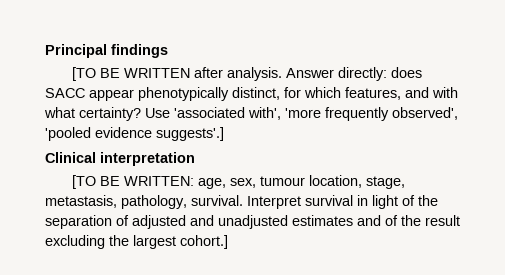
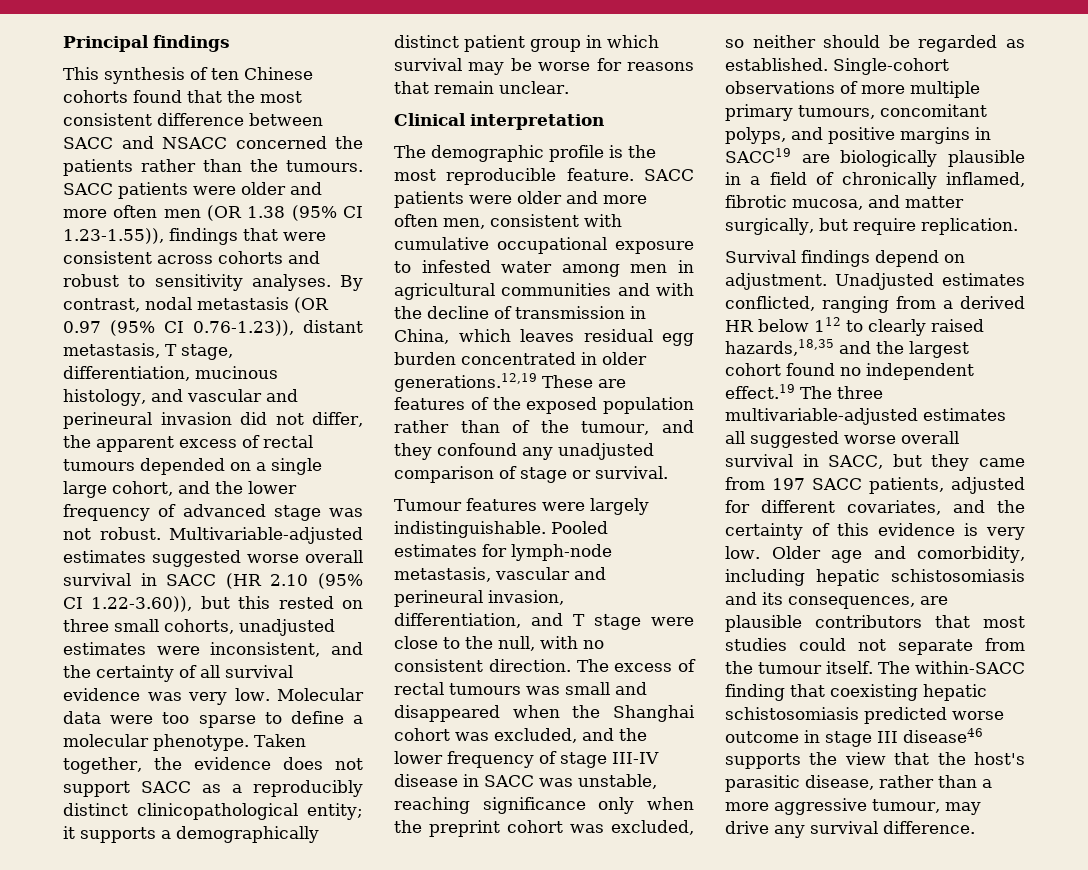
- [TO BE WRITTEN after analysis. Answer directly: does SACC appear phenotypically distinct, for which features, and with what certainty? Use 'associated with', 'more frequently observed', 'pooled evidence suggests'.]
+ This synthesis of ten Chinese cohorts found that the most consistent difference between SACC and NSACC concerned the patients rather than the tumours. SACC patients were older and more often men (OR 1.38 (95% CI 1.23-1.55)), findings that were consistent across cohorts and robust to sensitivity analyses. By contrast, nodal metastasis (OR 0.97 (95% CI 0.76-1.23)), distant metastasis, T stage, differentiation, mucinous histology, and vascular and perineural invasion did not differ, the apparent excess of rectal tumours depended on a single large cohort, and the lower frequency of advanced stage was not robust. Multivariable-adjusted estimates suggested worse overall survival in SACC (HR 2.10 (95% CI 1.22-3.60)), but this rested on three small cohorts, unadjusted estimates were inconsistent, and the certainty of all survival evidence was very low. Molecular data were too sparse to define a molecular phenotype. Taken together, the evidence does not support SACC as a reproducibly distinct clinicopathological entity; it supports a demographically distinct patient group in which survival may be worse for reasons that remain unclear.
  Clinical interpretation
- [TO BE WRITTEN: age, sex, tumour location, stage, metastasis, pathology, survival. Interpret survival in light of the separation of adjusted and unadjusted estimates and of the result excluding the largest cohort.]
+ The demographic profile is the most reproducible feature. SACC patients were older and more often men, consistent with cumulative occupational exposure to infested water among men in agricultural communities and with the decline of transmission in China, which leaves residual egg burden concentrated in older generations.12,19 These are features of the exposed population rather than of the tumour, and they confound any unadjusted comparison of stage or survival.
+ Tumour features were largely indistinguishable. Pooled estimates for lymph-node metastasis, vascular and perineural invasion, differentiation, and T stage were close to the null, with no consistent direction. The excess of rectal tumours was small and disappeared when the Shanghai cohort was excluded, and the lower frequency of stage III-IV disease in SACC was unstable, reaching significance only when the preprint cohort was excluded, so neither should be regarded as established. Single-cohort observations of more multiple primary tumours, concomitant polyps, and positive margins in SACC19 are biologically plausible in a field of chronically inflamed, fibrotic mucosa, and matter surgically, but require replication.
+ Survival findings depend on adjustment. Unadjusted estimates conflicted, ranging from a derived HR below 112 to clearly raised hazards,18,35 and the largest cohort found no independent effect.19 The three multivariable-adjusted estimates all suggested worse overall survival in SACC, but they came from 197 SACC patients, adjusted for different covariates, and the certainty of this evidence is very low. Older age and comorbidity, including hepatic schistosomiasis and its consequences, are plausible contributors that most studies could not separate from the tumour itself. The within-SACC finding that coexisting hepatic schistosomiasis predicted worse outcome in stage III disease46 supports the view that the host's parasitic disease, rather than a more aggressive tumour, may drive any survival difference.

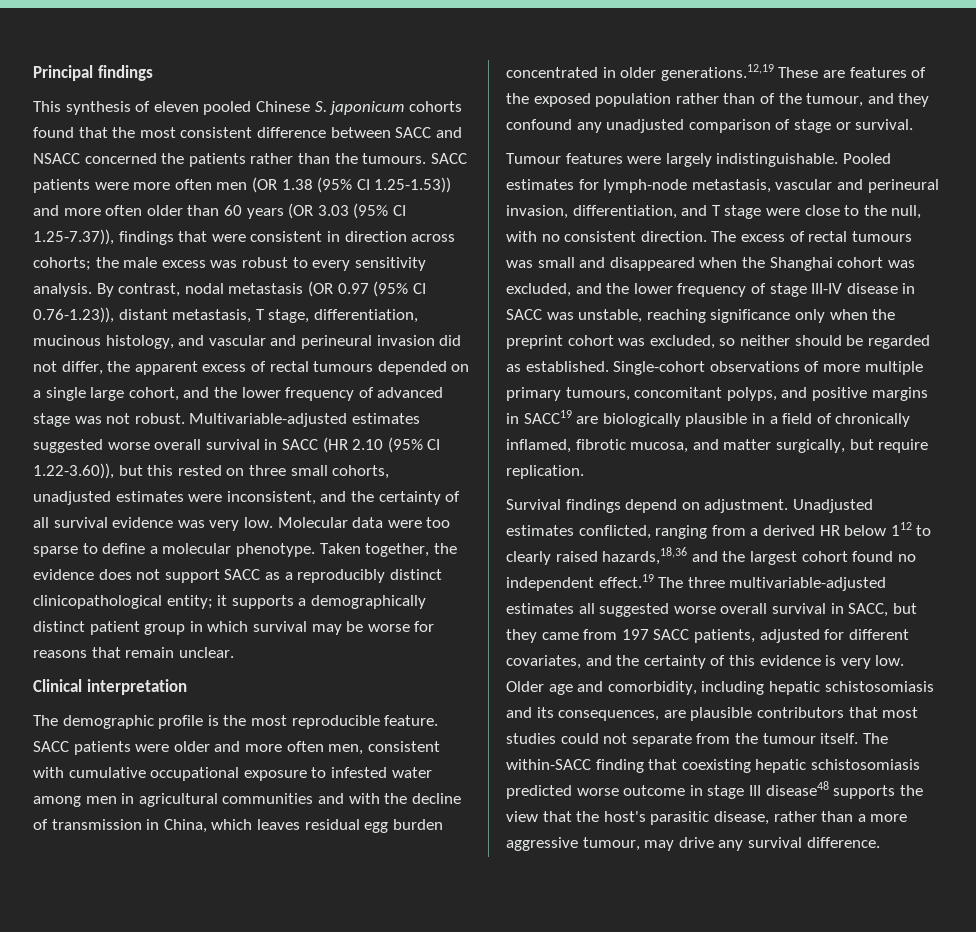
- This synthesis of ten Chinese cohorts found that the most consistent difference between SACC and NSACC concerned the patients rather than the tumours.
+ This synthesis of eleven pooled Chinese S. japonicum cohorts found that the most consistent difference between SACC and NSACC concerned the patients rather than the tumours.
- SACC patients were older and more often men (OR 1.38 (95% CI 1.23-1.55)), findings that were consistent across cohorts and robust to sensitivity analyses.
+ SACC patients were more often men (OR 1.38 (95% CI 1.25-1.53)) and more often older than 60 years (OR 3.03 (95% CI 1.25-7.37)), findings that were consistent in direction across cohorts; the male excess was robust to every sensitivity analysis.
- Unadjusted estimates conflicted, ranging from a derived HR below 112 to clearly raised hazards,18,35 and the largest cohort found no independent effect.19 The three multivariable-adjusted estimates all suggested worse overall survival in SACC, but they came from 197 SACC patients, adjusted for different covariates, and the certainty of this evidence is very low.
+ Unadjusted estimates conflicted, ranging from a derived HR below 112 to clearly raised hazards,18,36 and the largest cohort found no independent effect.19 The three multivariable-adjusted estimates all suggested worse overall survival in SACC, but they came from 197 SACC patients, adjusted for different covariates, and the certainty of this evidence is very low.
- The within-SACC finding that coexisting hepatic schistosomiasis predicted worse outcome in stage III disease46 supports the view that the host's parasitic disease, rather than a more aggressive tumour, may drive any survival difference.
+ The within-SACC finding that coexisting hepatic schistosomiasis predicted worse outcome in stage III disease48 supports the view that the host's parasitic disease, rather than a more aggressive tumour, may drive any survival difference.

